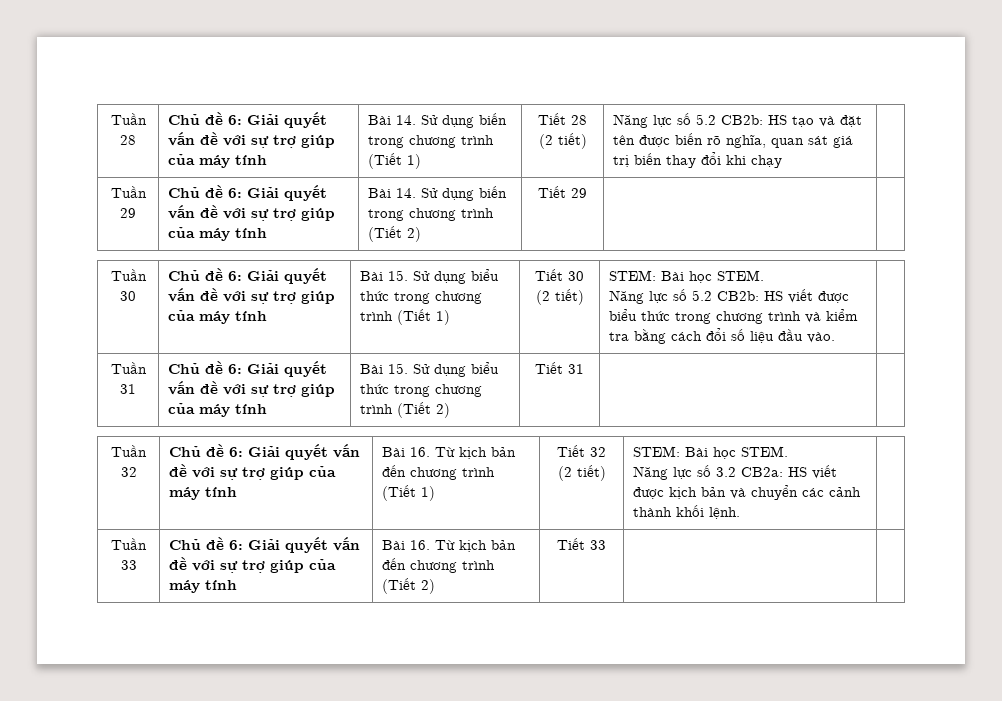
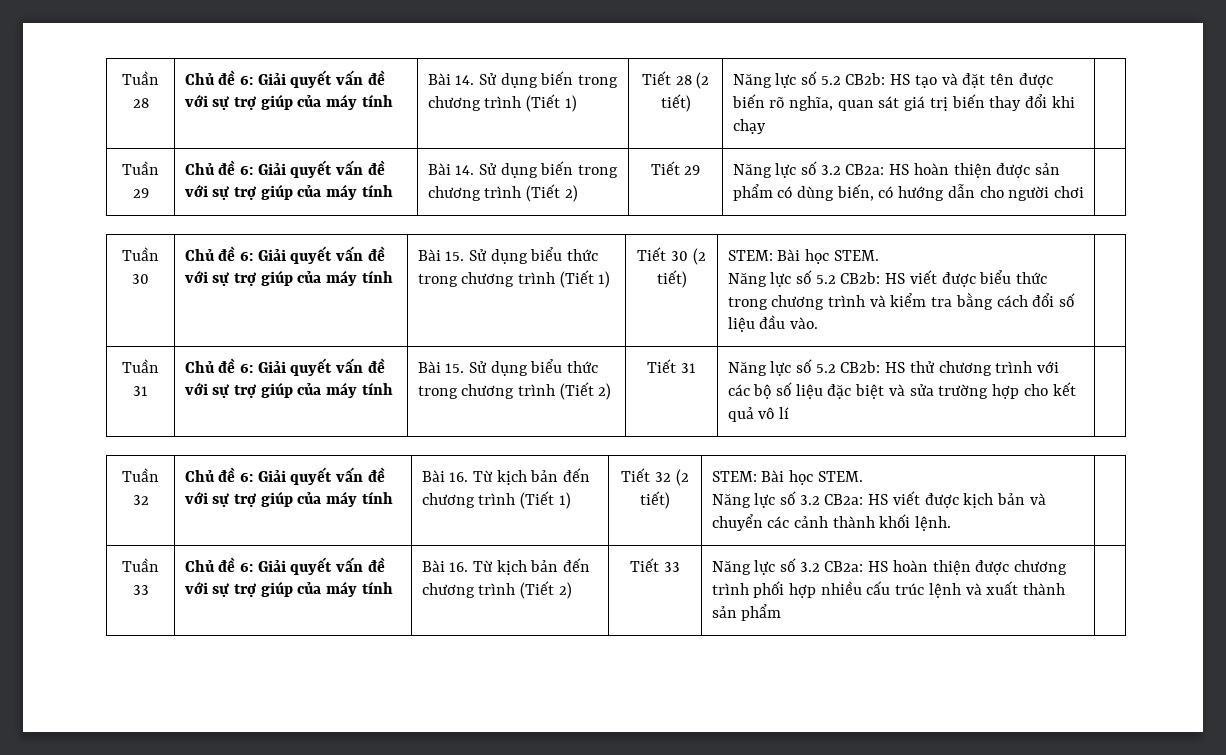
+ Năng lực số 3.2 CB2a: HS hoàn thiện được sản phẩm có dùng biến, có hướng dẫn cho người chơi
+ Năng lực số 5.2 CB2b: HS thử chương trình với các bộ số liệu đặc biệt và sửa trường hợp cho kết quả vô lí
+ Năng lực số 3.2 CB2a: HS hoàn thiện được chương trình phối hợp nhiều cấu trúc lệnh và xuất thành sản phẩm

